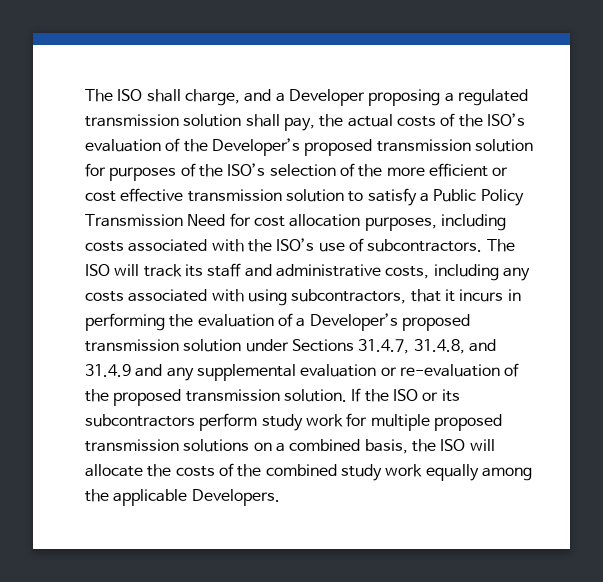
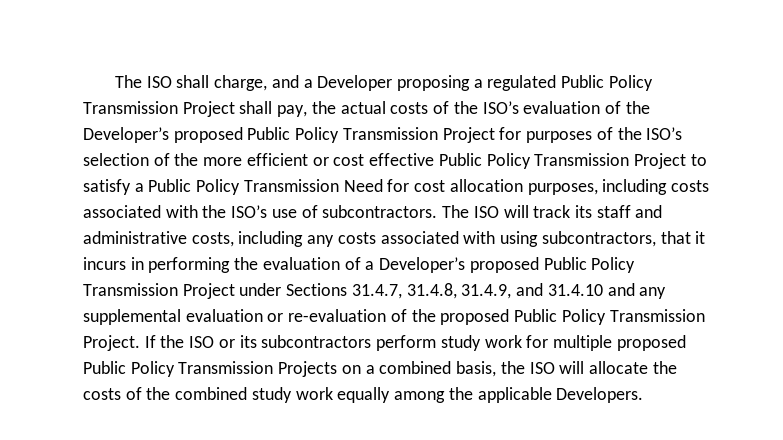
- The ISO shall charge, and a Developer proposing a regulated transmission solution shall pay, the actual costs of the ISO’s evaluation of the Developer’s proposed transmission solution for purposes of the ISO’s selection of the more efficient or cost effective transmission solution to satisfy a Public Policy Transmission Need for cost allocation purposes, including costs associated with the ISO’s use of subcontractors.
+ The ISO shall charge, and a Developer proposing a regulated Public Policy Transmission Project shall pay, the actual costs of the ISO’s evaluation of the Developer’s proposed Public Policy Transmission Project for purposes of the ISO’s selection of the more efficient or cost effective Public Policy Transmission Project to satisfy a Public Policy Transmission Need for cost allocation purposes, including costs associated with the ISO’s use of subcontractors.
- The ISO will track its staff and administrative costs, including any costs associated with using subcontractors, that it incurs in performing the evaluation of a Developer’s proposed transmission solution under Sections 31.4.7, 31.4.8, and 31.4.9 and any supplemental evaluation or re-evaluation of the proposed transmission solution.
+ The ISO will track its staff and administrative costs, including any costs associated with using subcontractors, that it incurs in performing the evaluation of a Developer’s proposed Public Policy Transmission Project under Sections 31.4.7, 31.4.8, 31.4.9, and 31.4.10 and any supplemental evaluation or re-evaluation of the proposed Public Policy Transmission Project.
- If the ISO or its subcontractors perform study work for multiple proposed transmission solutions on a combined basis, the ISO will allocate the costs of the combined study work equally among the applicable Developers.
+ If the ISO or its subcontractors perform study work for multiple proposed Public Policy Transmission Projects on a combined basis, the ISO will allocate the costs of the combined study work equally among the applicable Developers.

